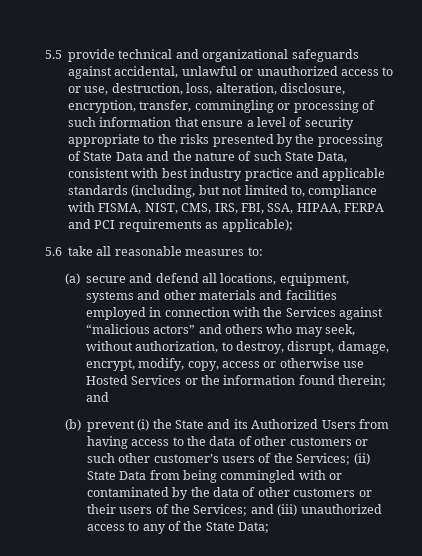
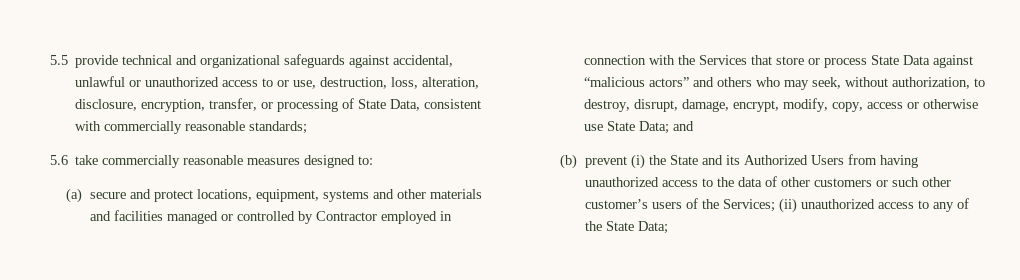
- 5.5 provide technical and organizational safeguards against accidental, unlawful or unauthorized access to or use, destruction, loss, alteration, disclosure, encryption, transfer, commingling or processing of such information that ensure a level of security appropriate to the risks presented by the processing of State Data and the nature of such State Data, consistent with best industry practice and applicable standards (including, but not limited to, compliance with FISMA, NIST, CMS, IRS, FBI, SSA, HIPAA, FERPA and PCI requirements as applicable);
+ 5.5 provide technical and organizational safeguards against accidental, unlawful or unauthorized access to or use, destruction, loss, alteration, disclosure, encryption, transfer, or processing of State Data, consistent with commercially reasonable standards;
- 5.6 take all reasonable measures to:
+ 5.6 take commercially reasonable measures designed to:
- (a) secure and defend all locations, equipment, systems and other materials and facilities employed in connection with the Services against “malicious actors” and others who may seek, without authorization, to destroy, disrupt, damage, encrypt, modify, copy, access or otherwise use Hosted Services or the information found therein; and
+ (a) secure and protect locations, equipment, systems and other materials and facilities managed or controlled by Contractor employed in connection with the Services that store or process State Data against “malicious actors” and others who may seek, without authorization, to destroy, disrupt, damage, encrypt, modify, copy, access or otherwise use State Data; and
- (b) prevent (i) the State and its Authorized Users from having access to the data of other customers or such other customer’s users of the Services; (ii) State Data from being commingled with or contaminated by the data of other customers or their users of the Services; and (iii) unauthorized access to any of the State Data;
+ (b) prevent (i) the State and its Authorized Users from having unauthorized access to the data of other customers or such other customer’s users of the Services; (ii) unauthorized access to any of the State Data;

